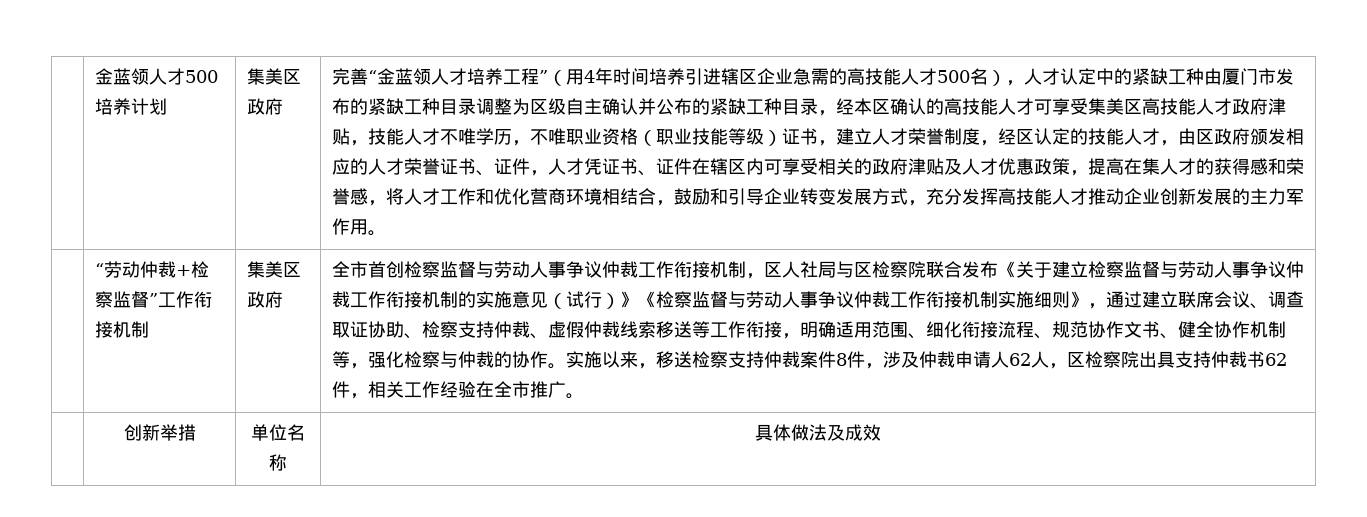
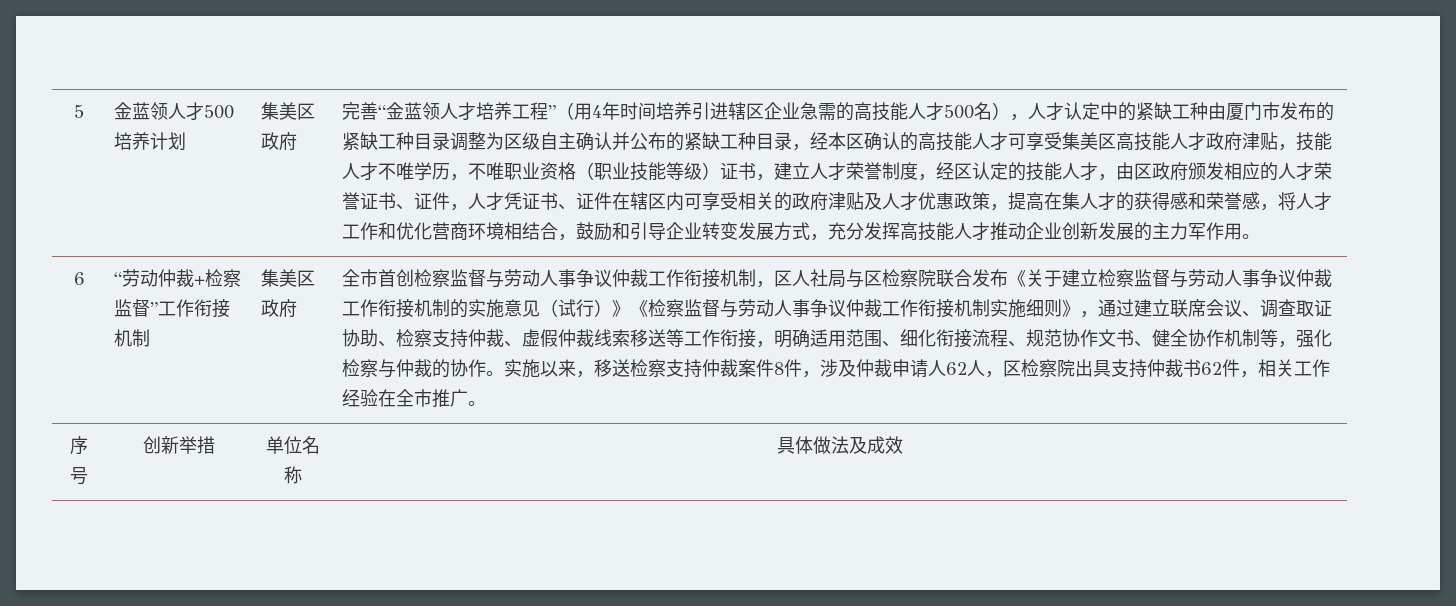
+ 5
+ 6
- | 创新举措 | 单位名称 | 具体做法及成效
+ 序号 | 创新举措 | 单位名称 | 具体做法及成效

